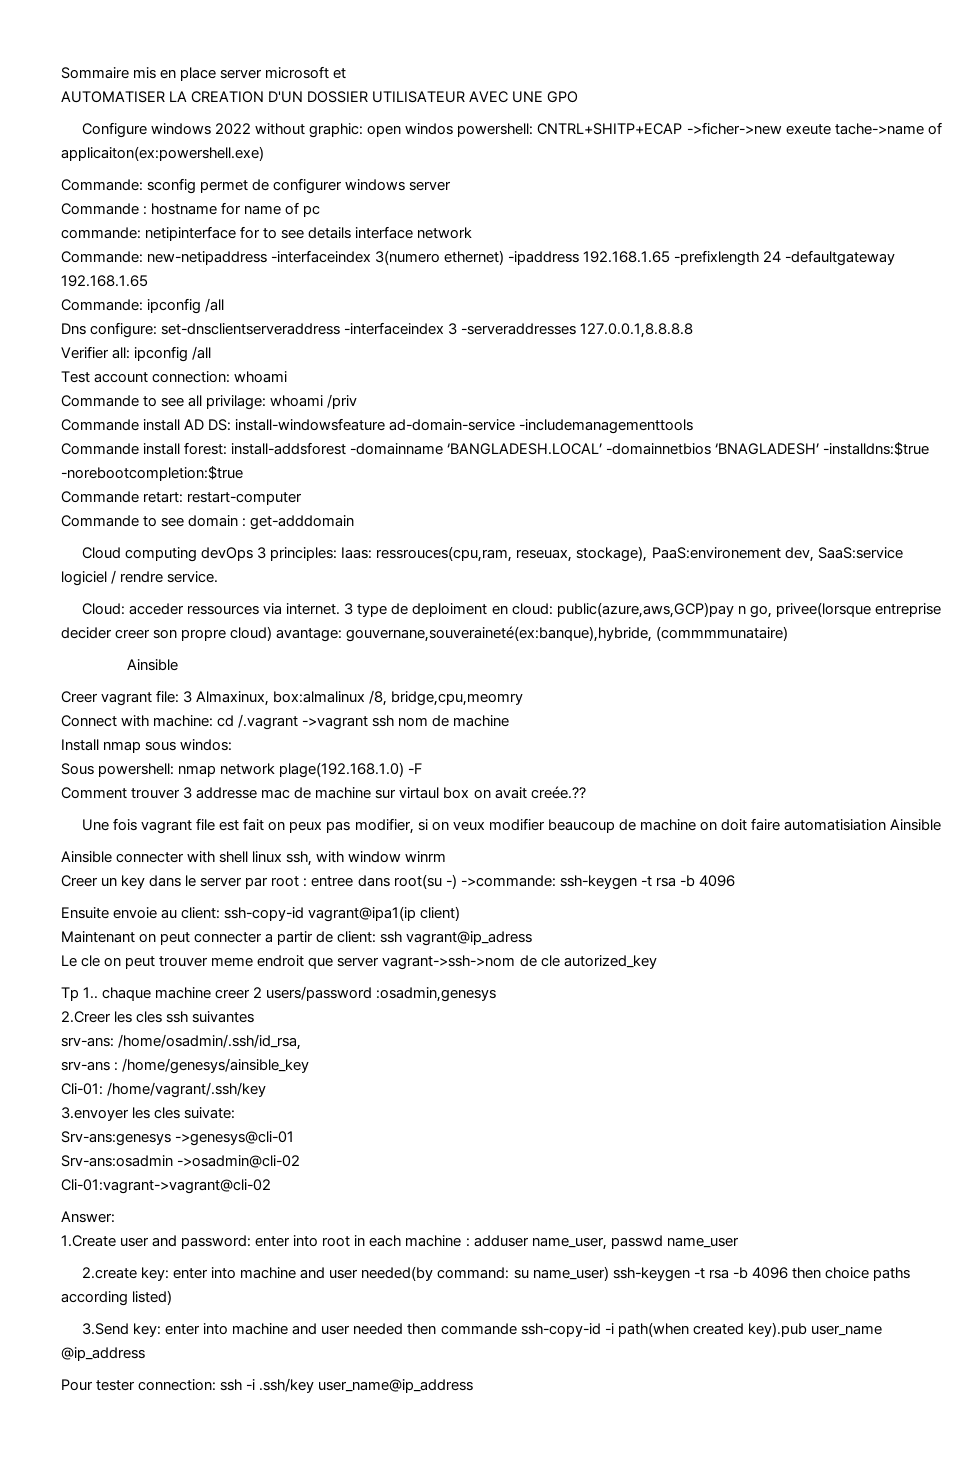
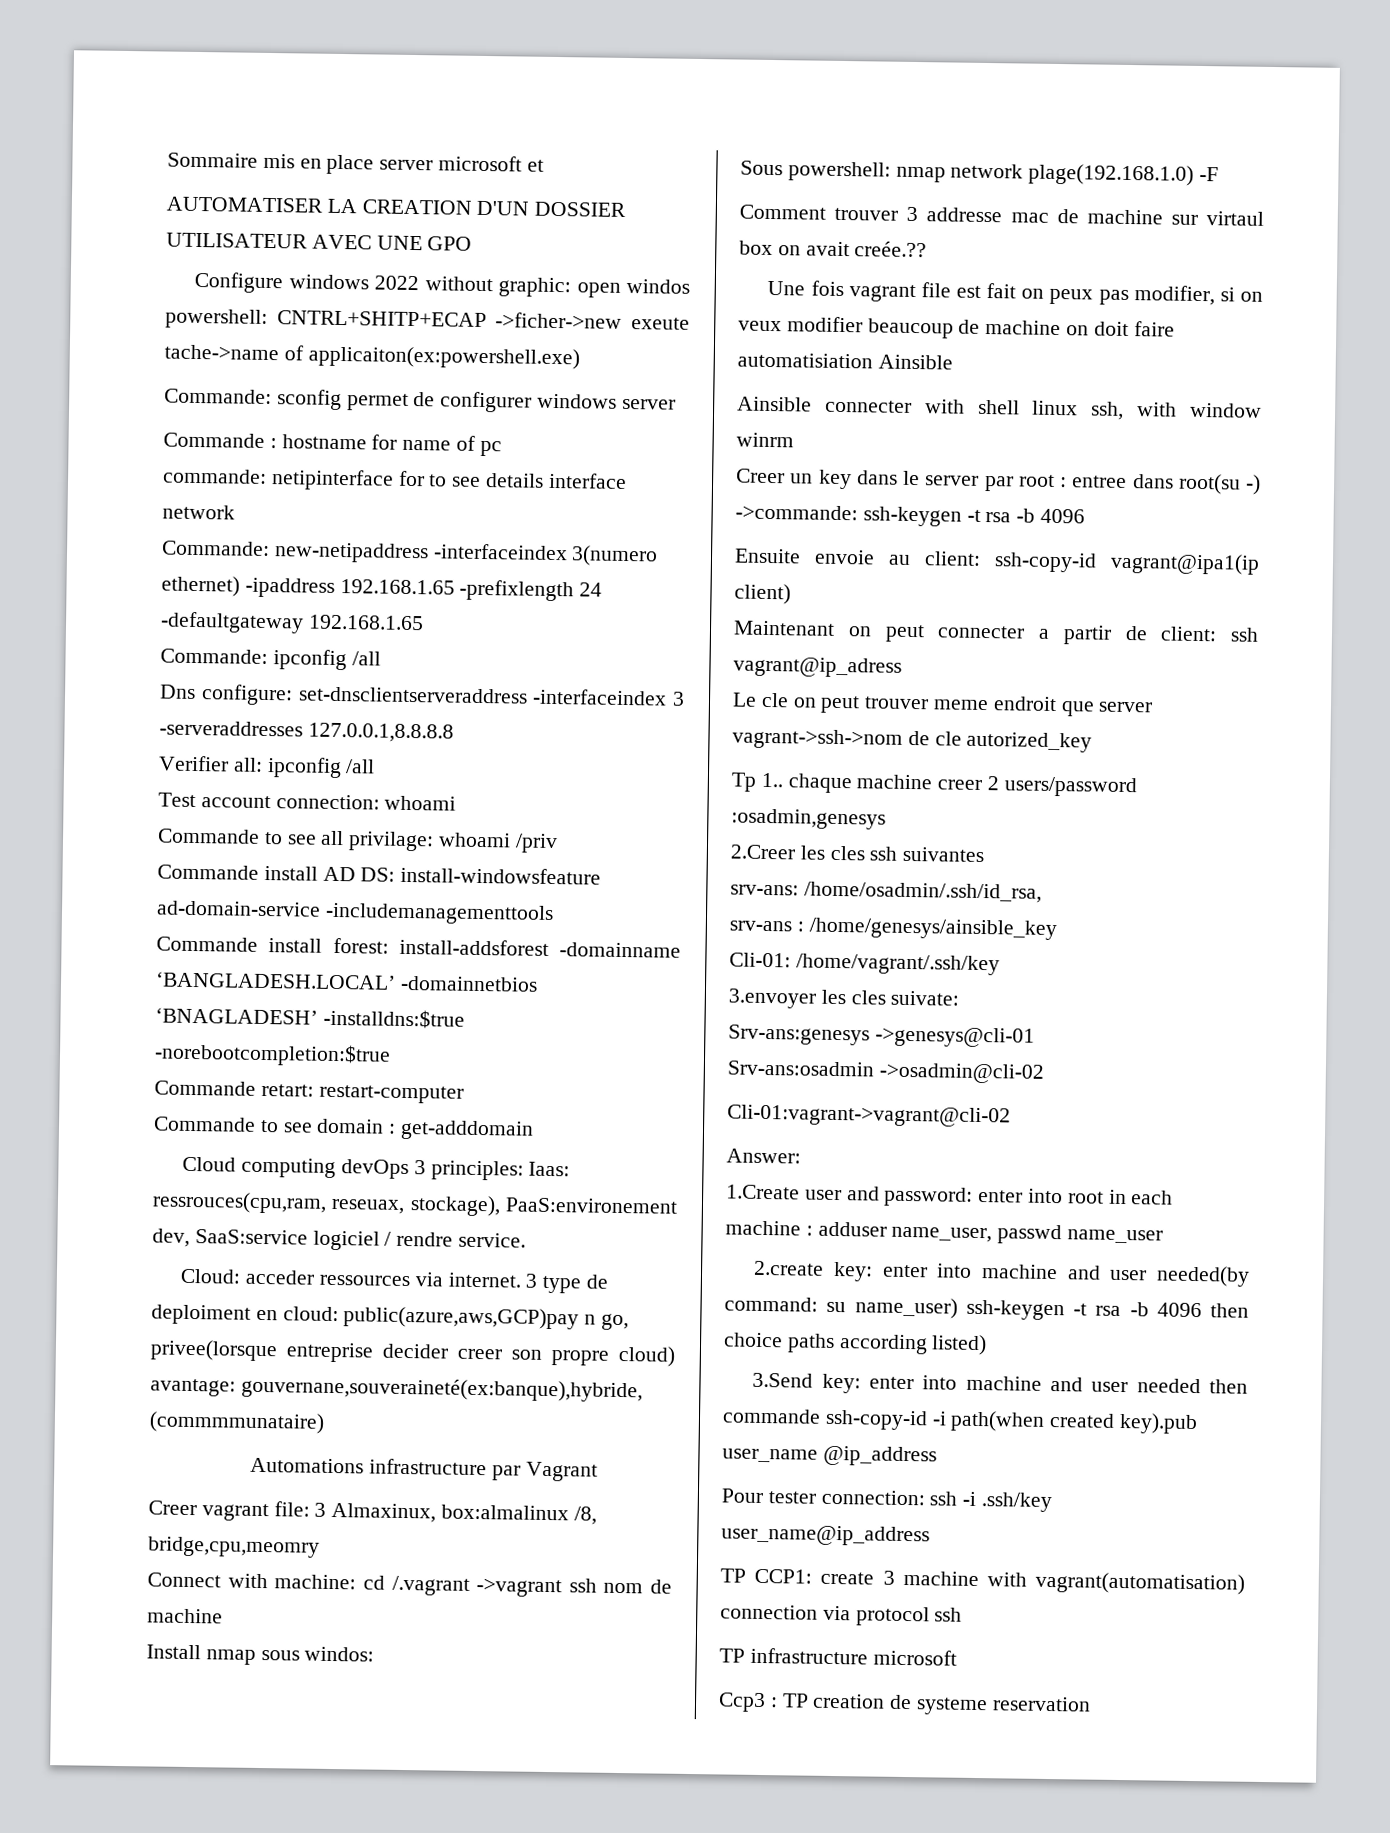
  3 type de deploiment en cloud: public(azure,aws,GCP)pay n go, privee(lorsque entreprise decider creer son propre cloud) avantage: gouvernane,souveraineté(ex:banque),hybride, (commmmunataire)
- Ainsible
+ Automations infrastructure par Vagrant
+ TP CCP1: create 3 machine with vagrant(automatisation) connection via protocol ssh
+ TP infrastructure microsoft
+ Ccp3 : TP creation de systeme reservation

